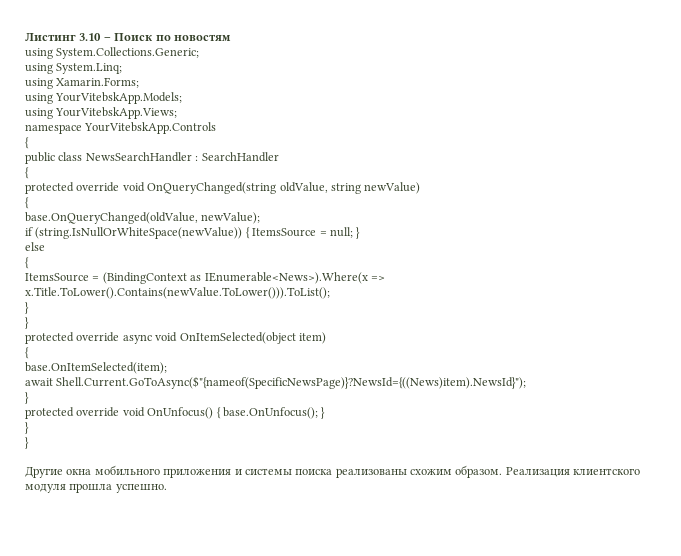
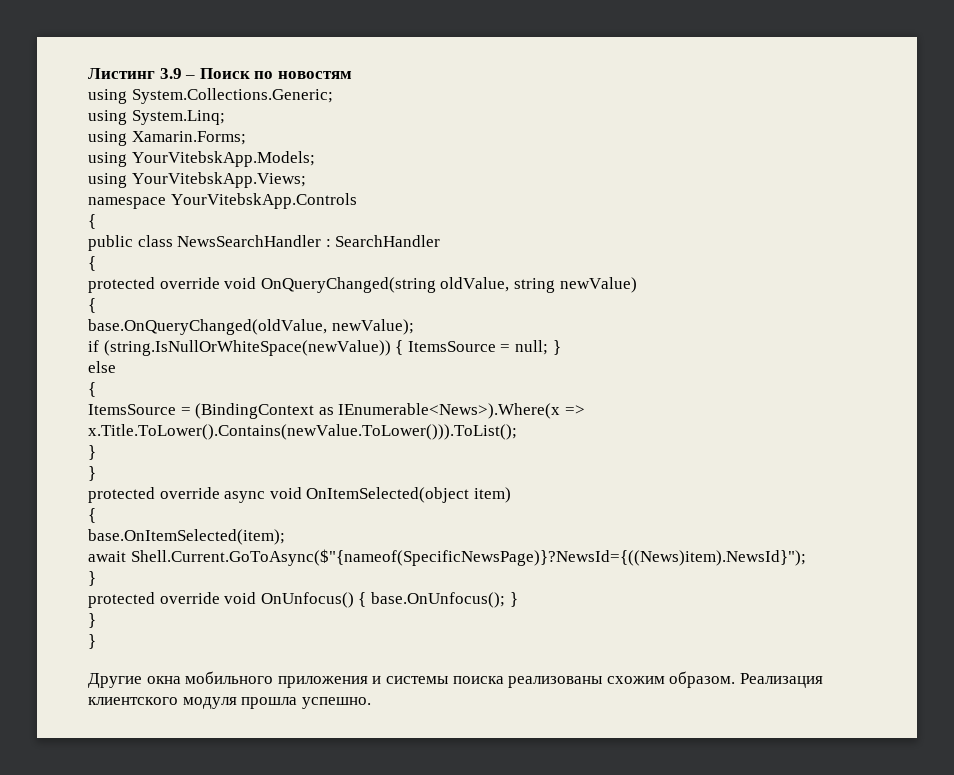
- Листинг 3.10 – Поиск по новостям
+ Листинг 3.9 – Поиск по новостям

